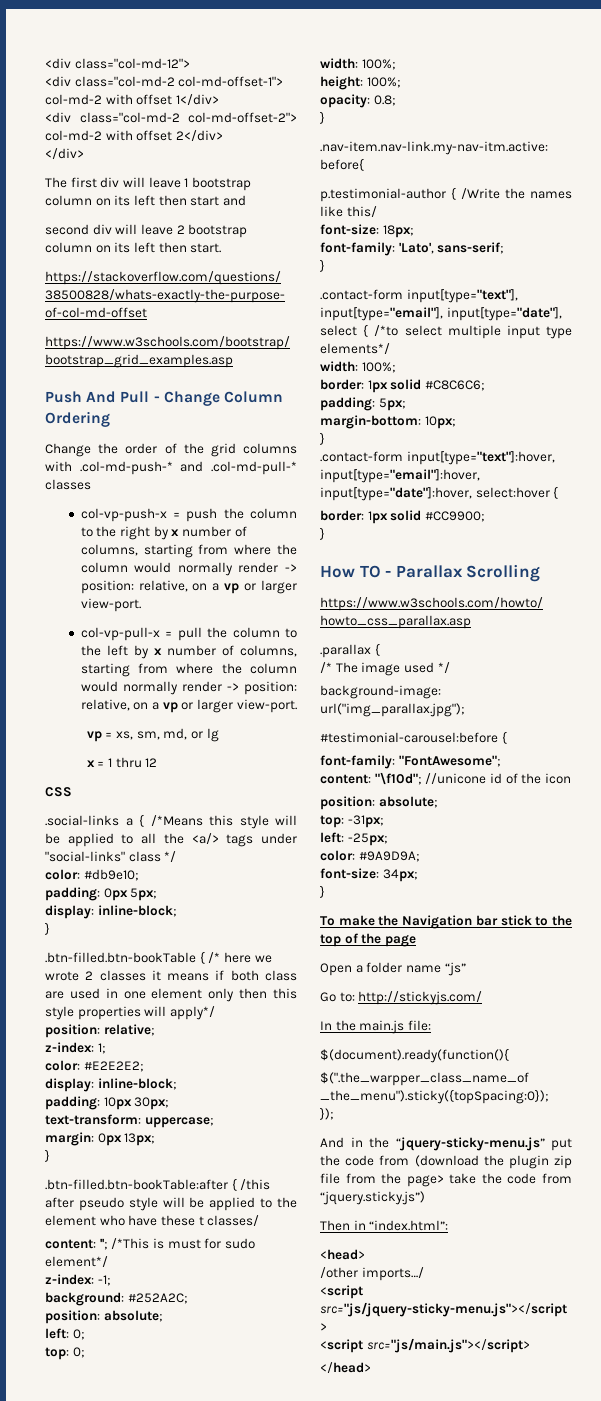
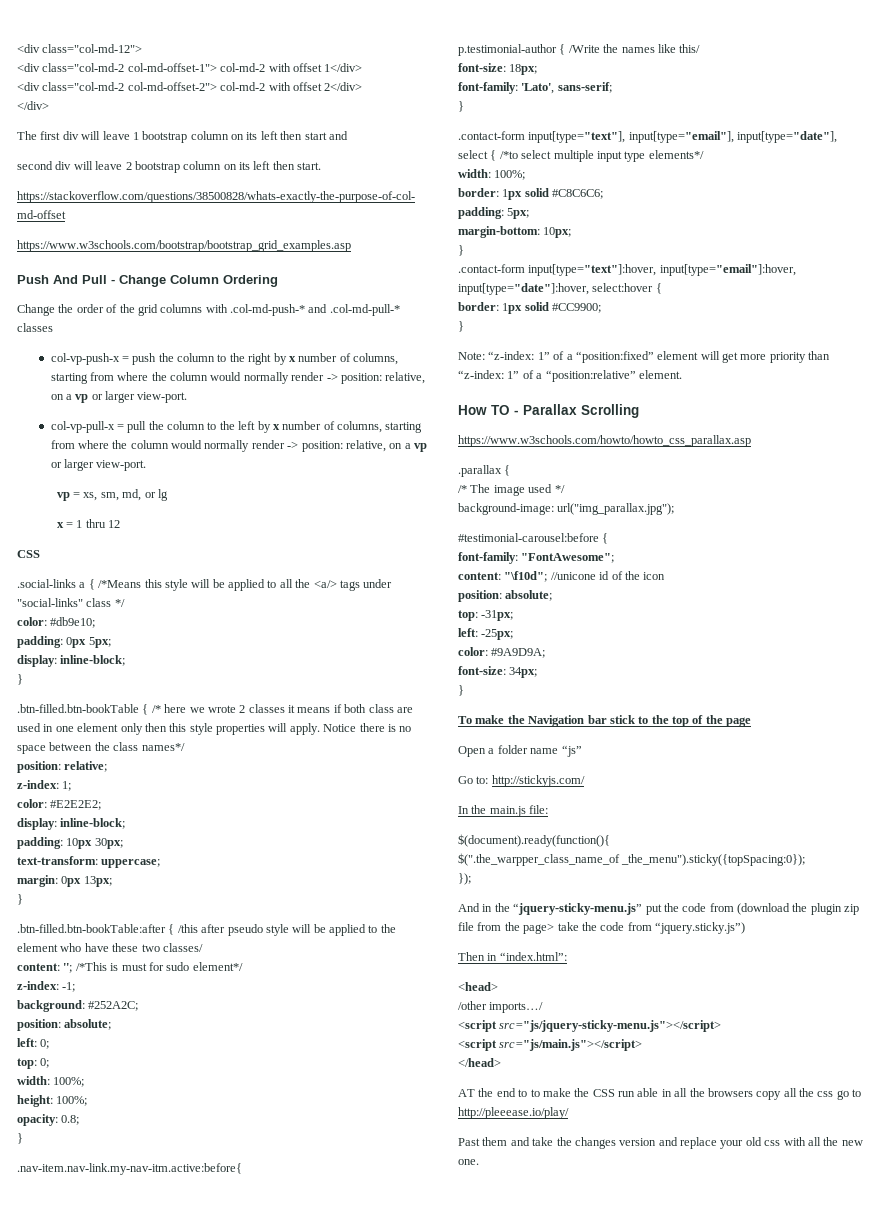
- .btn-filled.btn-bookTable { /* here we wrote 2 classes it means if both class are used in one element only then this style properties will apply*/
+ .btn-filled.btn-bookTable { /* here we wrote 2 classes it means if both class are used in one element only then this style properties will apply. Notice there is no space between the class names*/
- .btn-filled.btn-bookTable:after { /this after pseudo style will be applied to the element who have these t classes/
+ .btn-filled.btn-bookTable:after { /this after pseudo style will be applied to the element who have these two classes/
+ Note: “z-index: 1” of a “position:fixed” element will get more priority than “z-index: 1” of a “position:relative” element.
+ AT the end to to make the CSS run able in all the browsers copy all the css go to http://pleeease.io/play/
+ Past them and take the changes version and replace your old css with all the new one.

